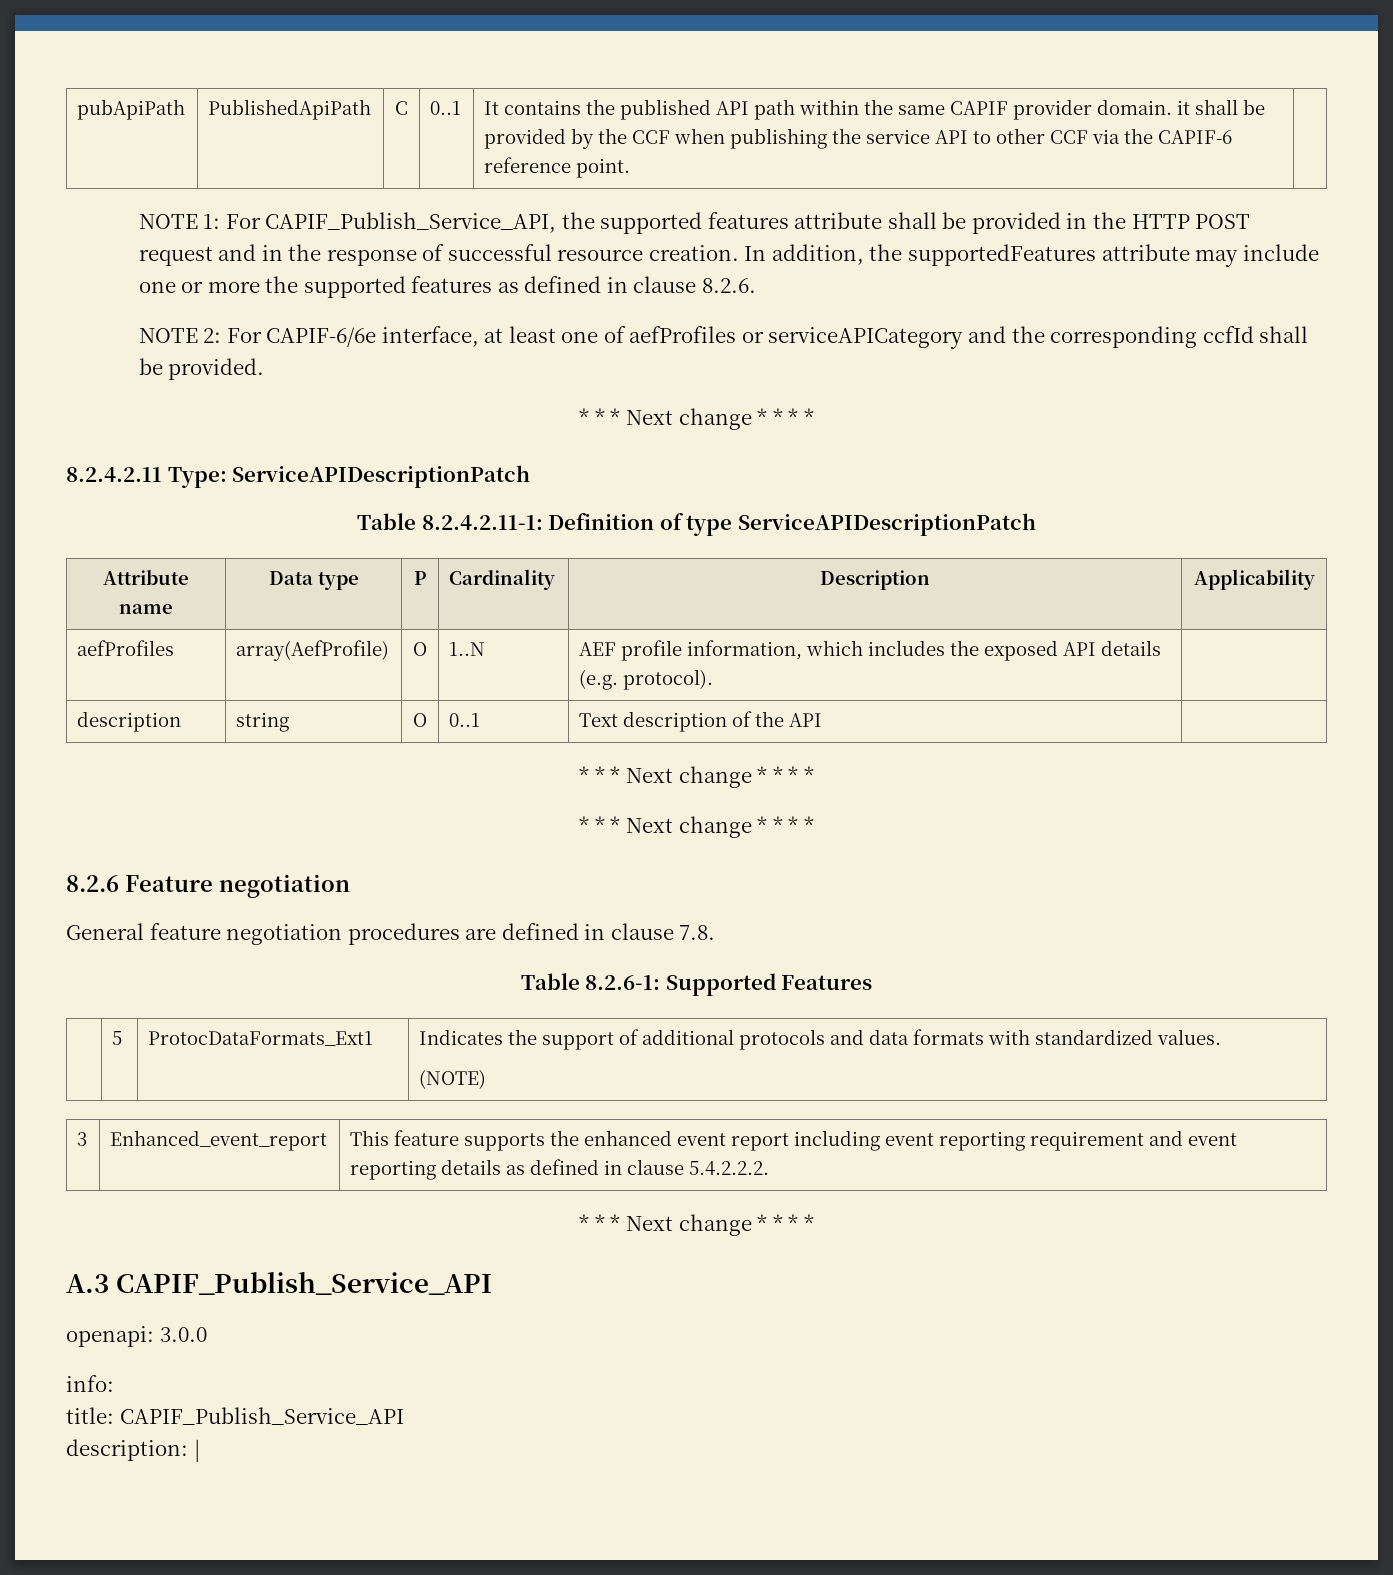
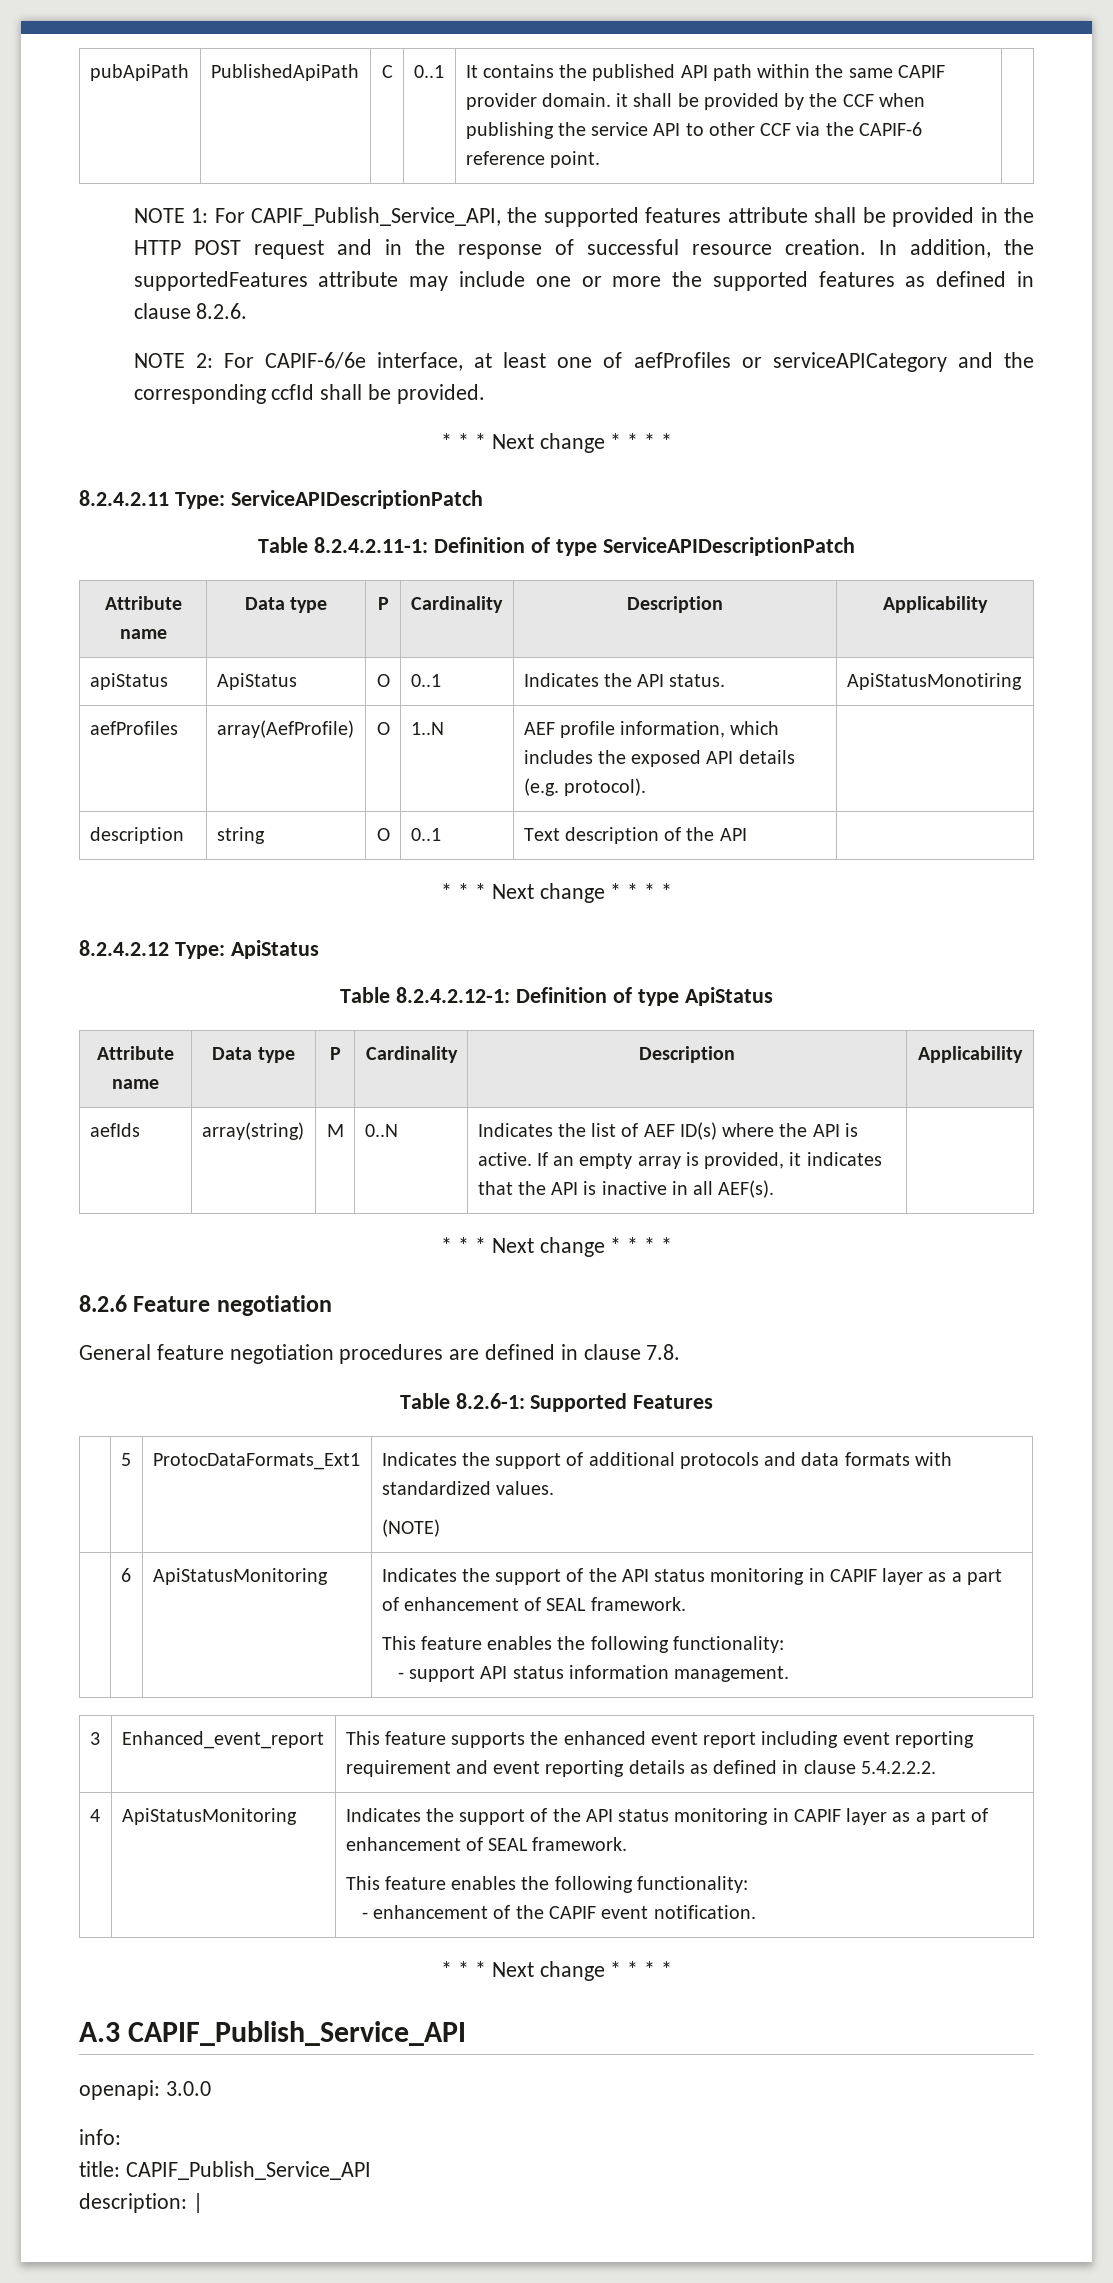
+ apiStatus | ApiStatus | O | 0..1 | Indicates the API status. | ApiStatusMonotiring
+ 8.2.4.2.12 Type: ApiStatus
+ Table 8.2.4.2.12-1: Definition of type ApiStatus
+ Attribute name | Data type | P | Cardinality | Description | Applicability
+ aefIds | array(string) | M | 0..N | Indicates the list of AEF ID(s) where the API is active. If an empty array is provided, it indicates that the API is inactive in all AEF(s). |
+ | 6 | ApiStatusMonitoring | Indicates the support of the API status monitoring in CAPIF layer as a part of enhancement of SEAL framework.
+ This feature enables the following functionality:
+ - support API status information management.
+ 4 | ApiStatusMonitoring | Indicates the support of the API status monitoring in CAPIF layer as a part of enhancement of SEAL framework.
+ This feature enables the following functionality:
+ - enhancement of the CAPIF event notification.

